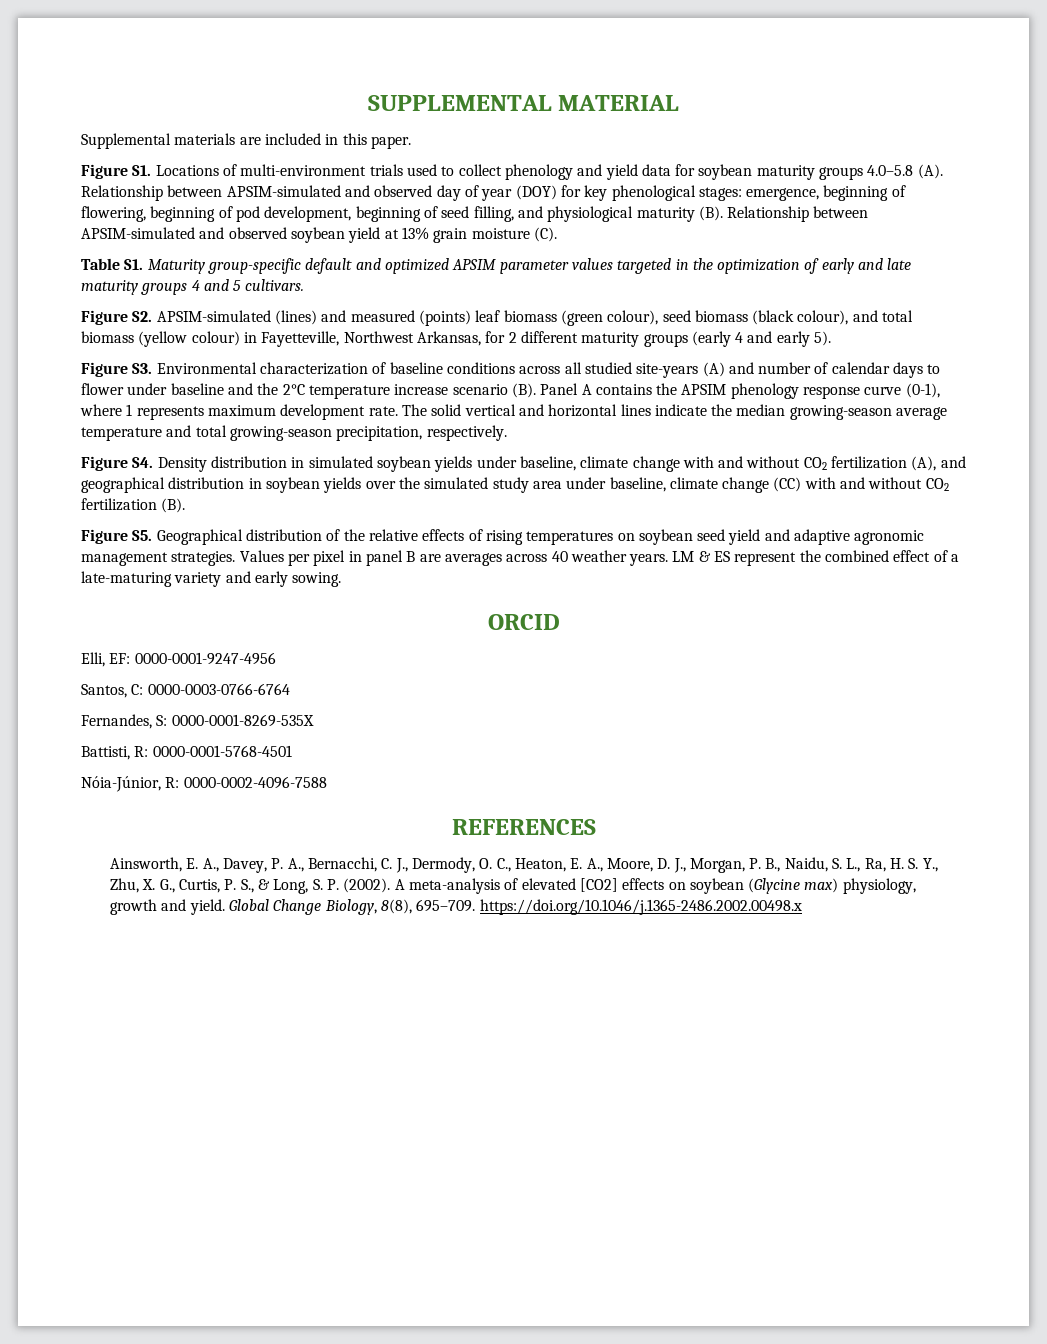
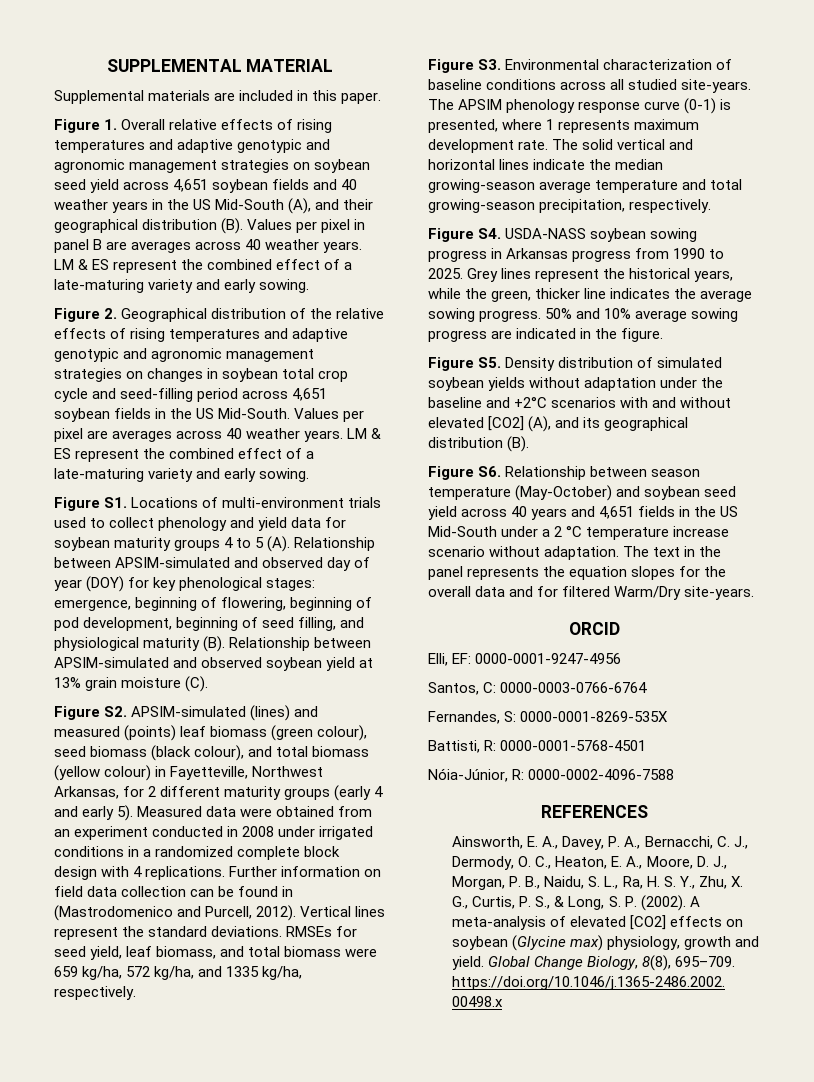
+ Figure 1. Overall relative effects of rising temperatures and adaptive genotypic and agronomic management strategies on soybean seed yield across 4,651 soybean fields and 40 weather years in the US Mid-South (A), and their geographical distribution (B). Values per pixel in panel B are averages across 40 weather years. LM & ES represent the combined effect of a late-maturing variety and early sowing.
+ Figure 2. Geographical distribution of the relative effects of rising temperatures and adaptive genotypic and agronomic management strategies on changes in soybean total crop cycle and seed-filling period across 4,651 soybean fields in the US Mid-South. Values per pixel are averages across 40 weather years. LM & ES represent the combined effect of a late-maturing variety and early sowing.
- Figure S1. Locations of multi-environment trials used to collect phenology and yield data for soybean maturity groups 4.0–5.8 (A). Relationship between APSIM-simulated and observed day of year (DOY) for key phenological stages: emergence, beginning of flowering, beginning of pod development, beginning of seed filling, and physiological maturity (B). Relationship between APSIM-simulated and observed soybean yield at 13% grain moisture (C).
+ Figure S1. Locations of multi-environment trials used to collect phenology and yield data for soybean maturity groups 4 to 5 (A). Relationship between APSIM-simulated and observed day of year (DOY) for key phenological stages: emergence, beginning of flowering, beginning of pod development, beginning of seed filling, and physiological maturity (B). Relationship between APSIM-simulated and observed soybean yield at 13% grain moisture (C).
- Table S1. Maturity group-specific default and optimized APSIM parameter values targeted in the optimization of early and late maturity groups 4 and 5 cultivars.
+ Measured data were obtained from an experiment conducted in 2008 under irrigated conditions in a randomized complete block design with 4 replications. Further information on field data collection can be found in (Mastrodomenico and Purcell, 2012). Vertical lines represent the standard deviations. RMSEs for seed yield, leaf biomass, and total biomass were 659 kg/ha, 572 kg/ha, and 1335 kg/ha, respectively.
- Figure S3. Environmental characterization of baseline conditions across all studied site-years (A) and number of calendar days to flower under baseline and the 2°C temperature increase scenario (B). Panel A contains the APSIM phenology response curve (0-1), where 1 represents maximum development rate.
+ Figure S3. Environmental characterization of baseline conditions across all studied site-years. The APSIM phenology response curve (0-1) is presented, where 1 represents maximum development rate.
- Figure S4. Density distribution in simulated soybean yields under baseline, climate change with and without CO2 fertilization (A), and geographical distribution in soybean yields over the simulated study area under baseline, climate change (CC) with and without CO2 fertilization (B).
- Figure S5. Geographical distribution of the relative effects of rising temperatures on soybean seed yield and adaptive agronomic management strategies. Values per pixel in panel B are averages across 40 weather years. LM & ES represent the combined effect of a late-maturing variety and early sowing.
+ Figure S4. USDA-NASS soybean sowing progress in Arkansas progress from 1990 to 2025. Grey lines represent the historical years, while the green, thicker line indicates the average sowing progress. 50% and 10% average sowing progress are indicated in the figure.
+ Figure S5. Density distribution of simulated soybean yields without adaptation under the baseline and +2°C scenarios with and without elevated [CO2] (A), and its geographical distribution (B).
+ Figure S6. Relationship between season temperature (May-October) and soybean seed yield across 40 years and 4,651 fields in the US Mid-South under a 2 °C temperature increase scenario without adaptation. The text in the panel represents the equation slopes for the overall data and for filtered Warm/Dry site-years.

